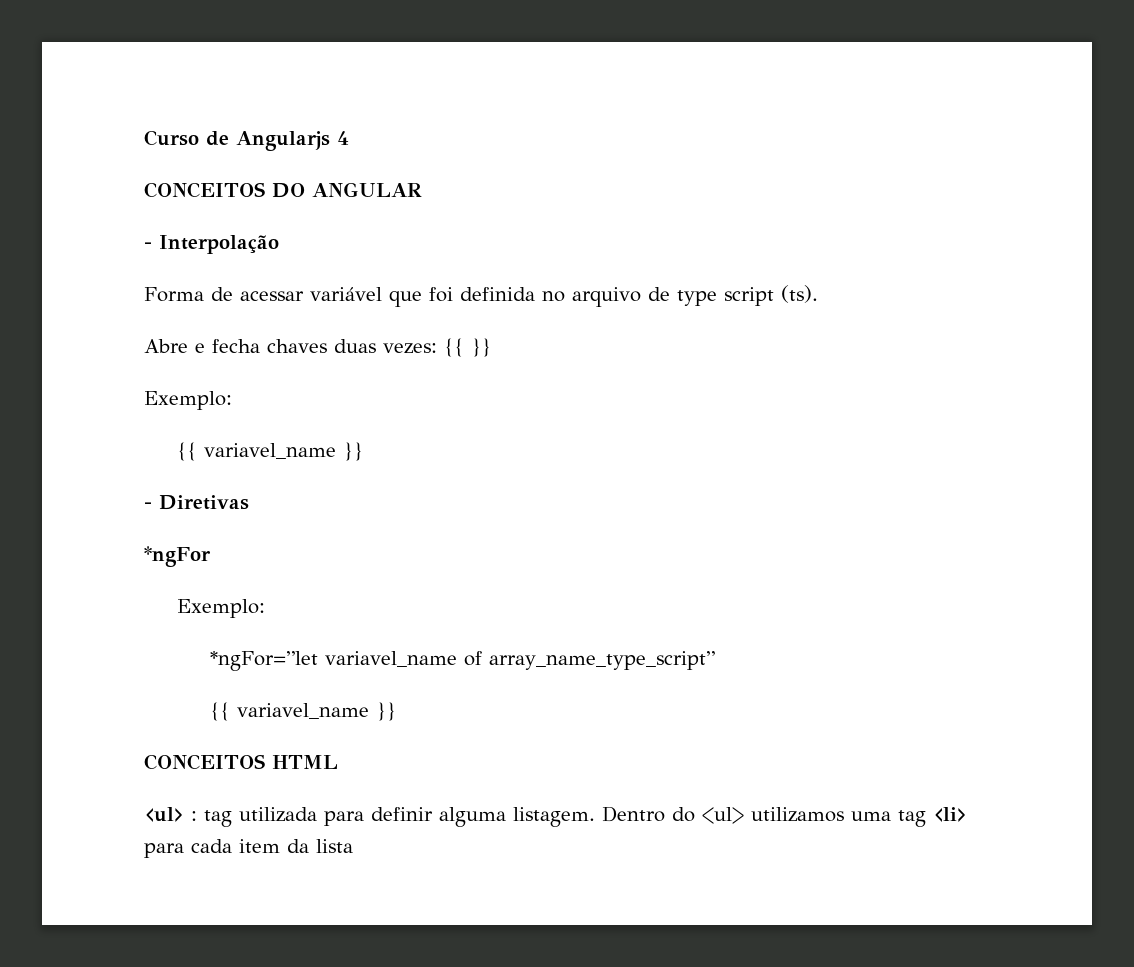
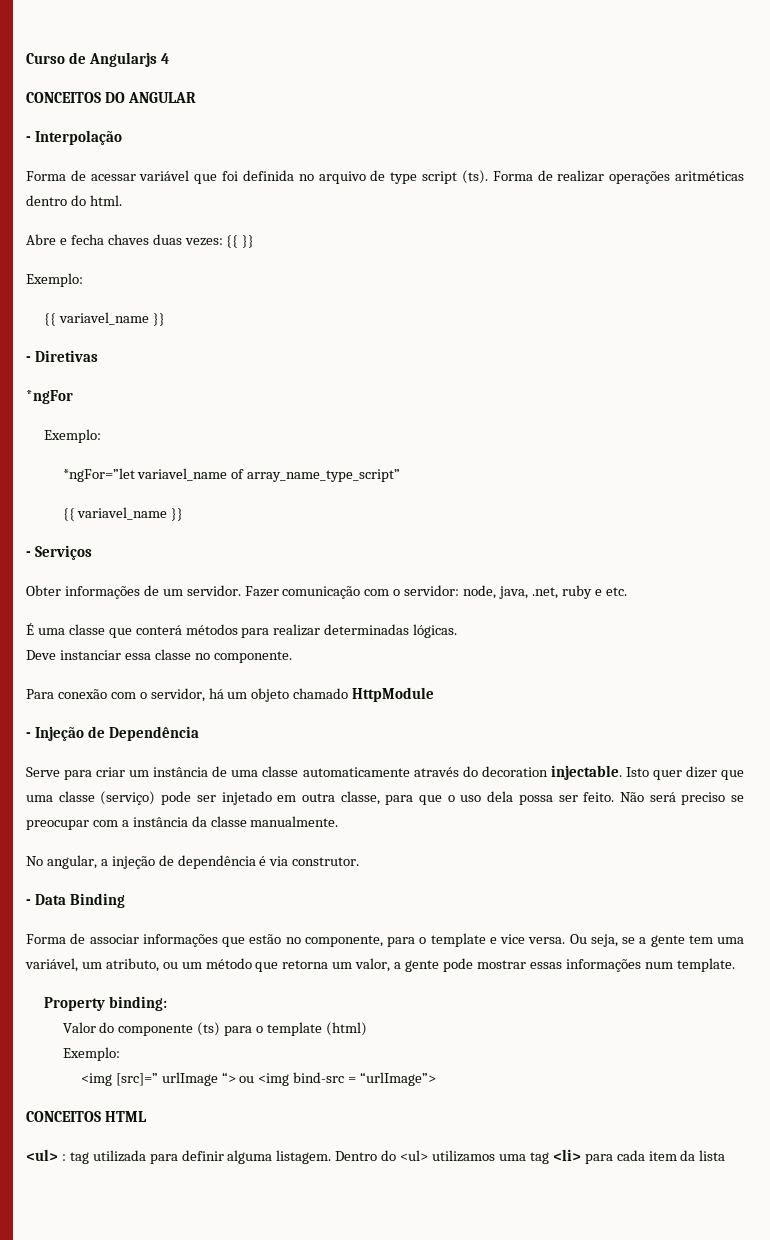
+ Forma de realizar operações aritméticas dentro do html.
+ - Serviços
+ Obter informações de um servidor. Fazer comunicação com o servidor: node, java, .net, ruby e etc.
+ É uma classe que conterá métodos para realizar determinadas lógicas.
+ Deve instanciar essa classe no componente.
+ Para conexão com o servidor, há um objeto chamado HttpModule
+ - Injeção de Dependência
+ Serve para criar um instância de uma classe automaticamente através do decoration injectable. Isto quer dizer que uma classe (serviço) pode ser injetado em outra classe, para que o uso dela possa ser feito. Não será preciso se preocupar com a instância da classe manualmente.
+ No angular, a injeção de dependência é via construtor.
+ - Data Binding
+ Forma de associar informações que estão no componente, para o template e vice versa. Ou seja, se a gente tem uma variável, um atributo, ou um método que retorna um valor, a gente pode mostrar essas informações num template.
+ Property binding:
+ Valor do componente (ts) para o template (html)
+ Exemplo:
+ <img [src]=” urlImage “> ou <img bind-src = “urlImage”>

